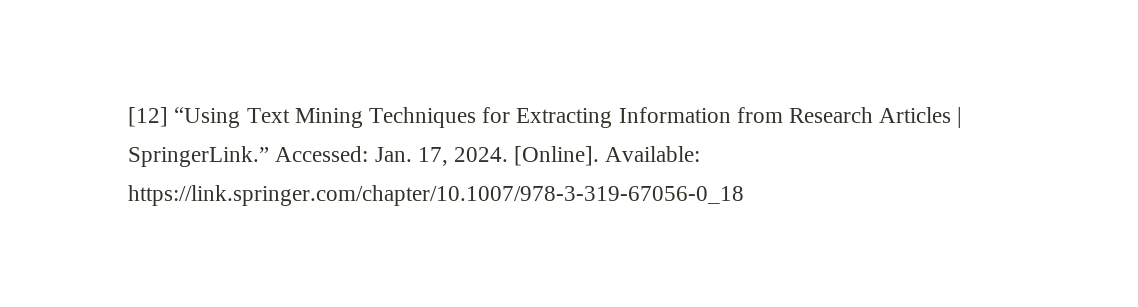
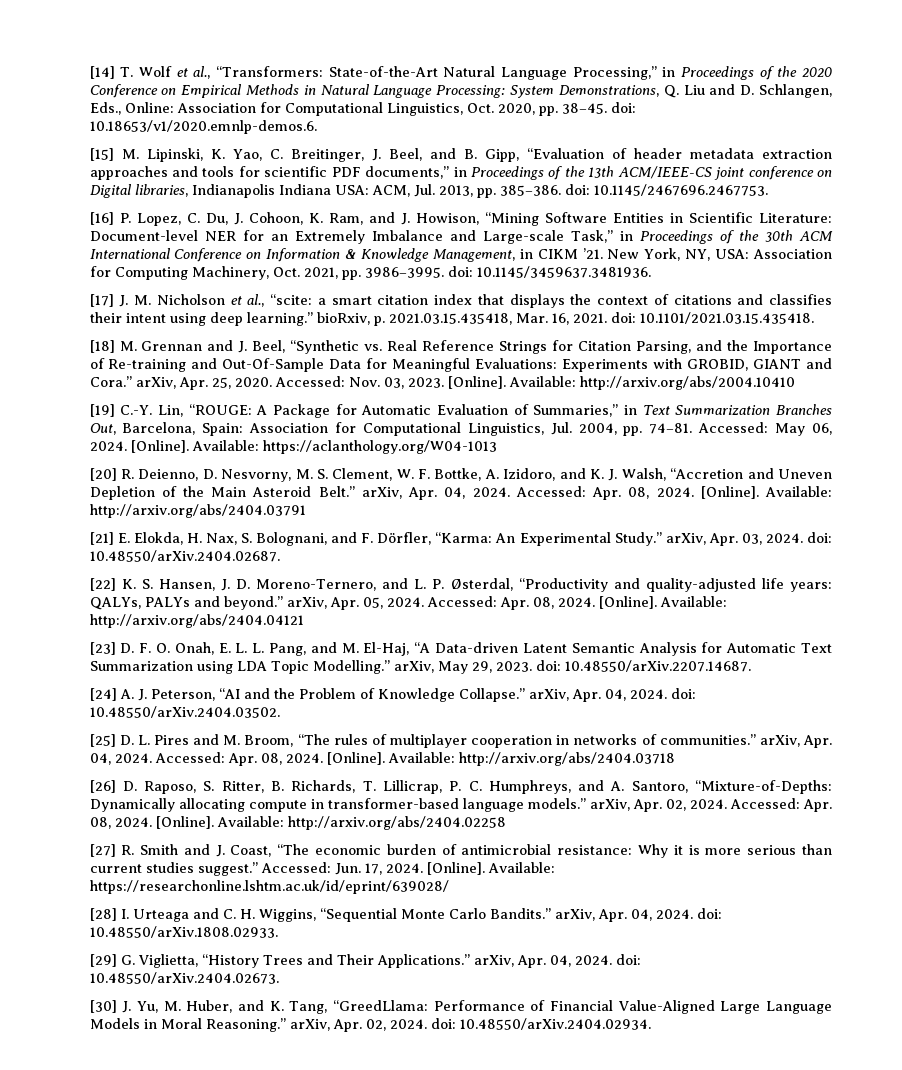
- [12] “Using Text Mining Techniques for Extracting Information from Research Articles | SpringerLink.” Accessed: Jan. 17, 2024. [Online]. Available: https://link.springer.com/chapter/10.1007/978-3-319-67056-0_18
+ [14] T. Wolf et al., “Transformers: State-of-the-Art Natural Language Processing,” in Proceedings of the 2020 Conference on Empirical Methods in Natural Language Processing: System Demonstrations, Q. Liu and D. Schlangen, Eds., Online: Association for Computational Linguistics, Oct. 2020, pp. 38–45. doi: 10.18653/v1/2020.emnlp-demos.6.
+ [15] M. Lipinski, K. Yao, C. Breitinger, J. Beel, and B. Gipp, “Evaluation of header metadata extraction approaches and tools for scientific PDF documents,” in Proceedings of the 13th ACM/IEEE-CS joint conference on Digital libraries, Indianapolis Indiana USA: ACM, Jul. 2013, pp. 385–386. doi: 10.1145/2467696.2467753.
+ [16] P. Lopez, C. Du, J. Cohoon, K. Ram, and J. Howison, “Mining Software Entities in Scientific Literature: Document-level NER for an Extremely Imbalance and Large-scale Task,” in Proceedings of the 30th ACM International Conference on Information & Knowledge Management, in CIKM ’21. New York, NY, USA: Association for Computing Machinery, Oct. 2021, pp. 3986–3995. doi: 10.1145/3459637.3481936.
+ [17] J. M. Nicholson et al., “scite: a smart citation index that displays the context of citations and classifies their intent using deep learning.” bioRxiv, p. 2021.03.15.435418, Mar. 16, 2021. doi: 10.1101/2021.03.15.435418.
+ [18] M. Grennan and J. Beel, “Synthetic vs. Real Reference Strings for Citation Parsing, and the Importance of Re-training and Out-Of-Sample Data for Meaningful Evaluations: Experiments with GROBID, GIANT and Cora.” arXiv, Apr. 25, 2020. Accessed: Nov. 03, 2023. [Online]. Available: http://arxiv.org/abs/2004.10410
+ [19] C.-Y. Lin, “ROUGE: A Package for Automatic Evaluation of Summaries,” in Text Summarization Branches Out, Barcelona, Spain: Association for Computational Linguistics, Jul. 2004, pp. 74–81. Accessed: May 06, 2024. [Online]. Available: https://aclanthology.org/W04-1013
+ [20] R. Deienno, D. Nesvorny, M. S. Clement, W. F. Bottke, A. Izidoro, and K. J. Walsh, “Accretion and Uneven Depletion of the Main Asteroid Belt.” arXiv, Apr. 04, 2024. Accessed: Apr. 08, 2024. [Online]. Available: http://arxiv.org/abs/2404.03791
+ [21] E. Elokda, H. Nax, S. Bolognani, and F. Dörfler, “Karma: An Experimental Study.” arXiv, Apr. 03, 2024. doi: 10.48550/arXiv.2404.02687.
+ [22] K. S. Hansen, J. D. Moreno-Ternero, and L. P. Østerdal, “Productivity and quality-adjusted life years: QALYs, PALYs and beyond.” arXiv, Apr. 05, 2024. Accessed: Apr. 08, 2024. [Online]. Available: http://arxiv.org/abs/2404.04121
+ [23] D. F. O. Onah, E. L. L. Pang, and M. El-Haj, “A Data-driven Latent Semantic Analysis for Automatic Text Summarization using LDA Topic Modelling.” arXiv, May 29, 2023. doi: 10.48550/arXiv.2207.14687.
+ [24] A. J. Peterson, “AI and the Problem of Knowledge Collapse.” arXiv, Apr. 04, 2024. doi: 10.48550/arXiv.2404.03502.
+ [25] D. L. Pires and M. Broom, “The rules of multiplayer cooperation in networks of communities.” arXiv, Apr. 04, 2024. Accessed: Apr. 08, 2024. [Online]. Available: http://arxiv.org/abs/2404.03718
+ [26] D. Raposo, S. Ritter, B. Richards, T. Lillicrap, P. C. Humphreys, and A. Santoro, “Mixture-of-Depths: Dynamically allocating compute in transformer-based language models.” arXiv, Apr. 02, 2024. Accessed: Apr. 08, 2024. [Online]. Available: http://arxiv.org/abs/2404.02258
+ [27] R. Smith and J. Coast, “The economic burden of antimicrobial resistance: Why it is more serious than current studies suggest.” Accessed: Jun. 17, 2024. [Online]. Available: https://researchonline.lshtm.ac.uk/id/eprint/639028/
+ [28] I. Urteaga and C. H. Wiggins, “Sequential Monte Carlo Bandits.” arXiv, Apr. 04, 2024. doi: 10.48550/arXiv.1808.02933.
+ [29] G. Viglietta, “History Trees and Their Applications.” arXiv, Apr. 04, 2024. doi: 10.48550/arXiv.2404.02673.
+ [30] J. Yu, M. Huber, and K. Tang, “GreedLlama: Performance of Financial Value-Aligned Large Language Models in Moral Reasoning.” arXiv, Apr. 02, 2024. doi: 10.48550/arXiv.2404.02934.

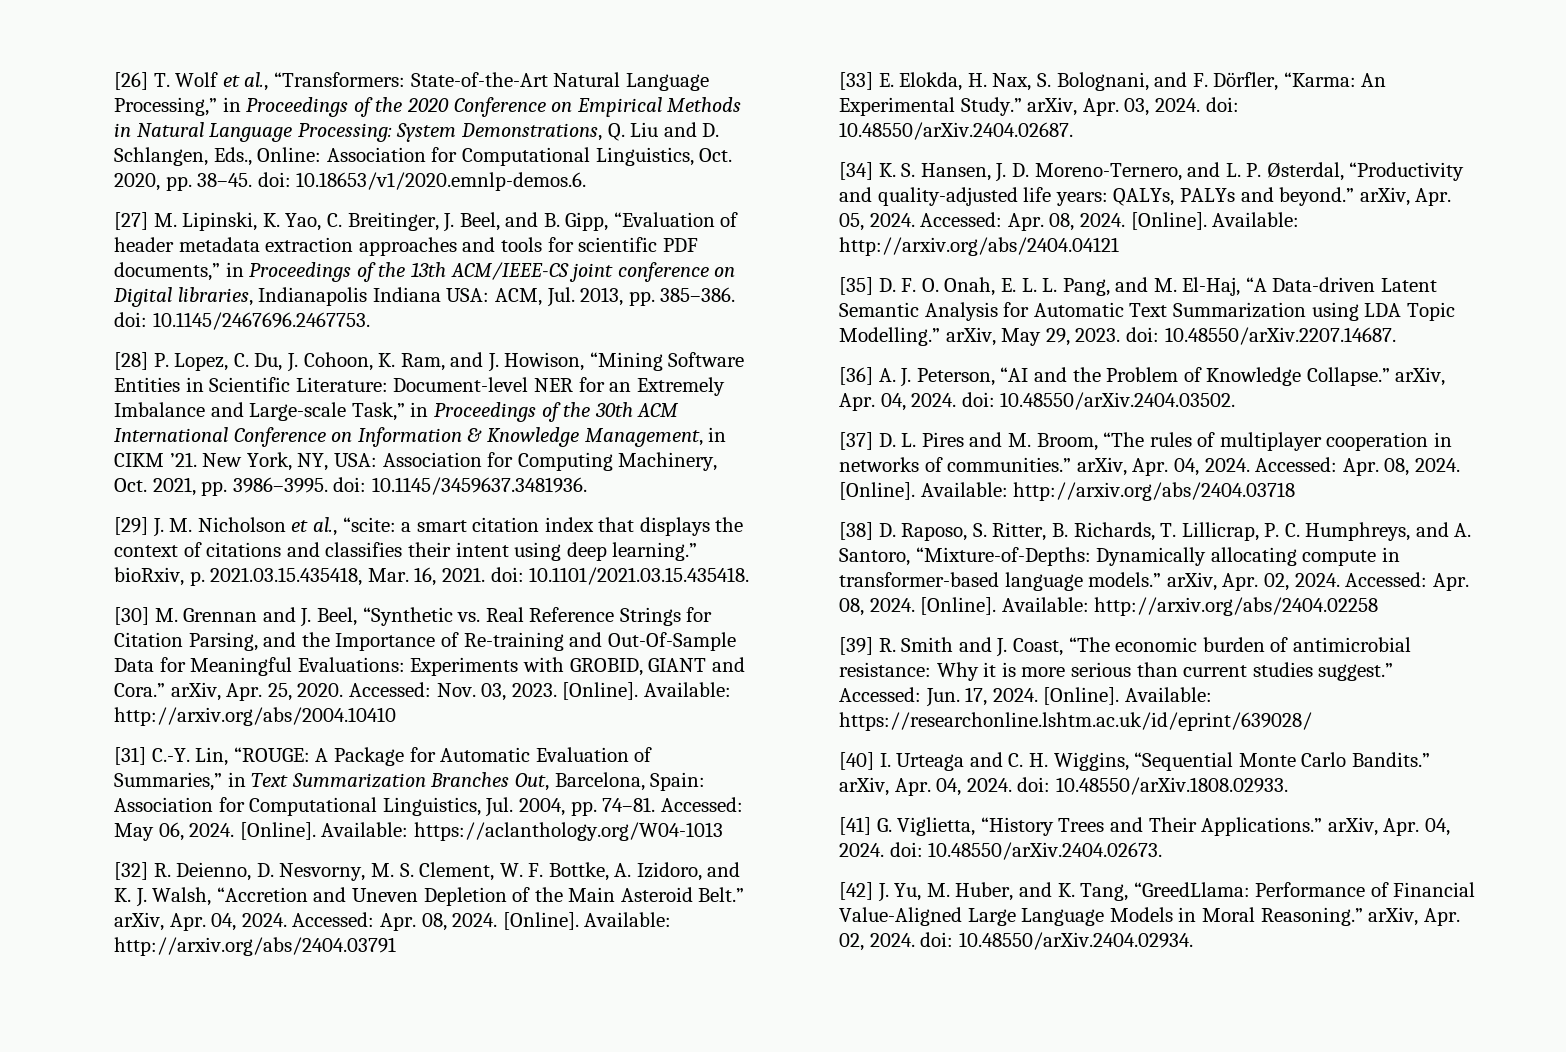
- [14] T. Wolf et al., “Transformers: State-of-the-Art Natural Language Processing,” in Proceedings of the 2020 Conference on Empirical Methods in Natural Language Processing: System Demonstrations, Q. Liu and D. Schlangen, Eds., Online: Association for Computational Linguistics, Oct. 2020, pp. 38–45. doi: 10.18653/v1/2020.emnlp-demos.6.
+ [26] T. Wolf et al., “Transformers: State-of-the-Art Natural Language Processing,” in Proceedings of the 2020 Conference on Empirical Methods in Natural Language Processing: System Demonstrations, Q. Liu and D. Schlangen, Eds., Online: Association for Computational Linguistics, Oct. 2020, pp. 38–45. doi: 10.18653/v1/2020.emnlp-demos.6.
- [15] M. Lipinski, K. Yao, C. Breitinger, J. Beel, and B. Gipp, “Evaluation of header metadata extraction approaches and tools for scientific PDF documents,” in Proceedings of the 13th ACM/IEEE-CS joint conference on Digital libraries, Indianapolis Indiana USA: ACM, Jul. 2013, pp. 385–386. doi: 10.1145/2467696.2467753.
+ [27] M. Lipinski, K. Yao, C. Breitinger, J. Beel, and B. Gipp, “Evaluation of header metadata extraction approaches and tools for scientific PDF documents,” in Proceedings of the 13th ACM/IEEE-CS joint conference on Digital libraries, Indianapolis Indiana USA: ACM, Jul. 2013, pp. 385–386. doi: 10.1145/2467696.2467753.
- [16] P. Lopez, C. Du, J. Cohoon, K. Ram, and J. Howison, “Mining Software Entities in Scientific Literature: Document-level NER for an Extremely Imbalance and Large-scale Task,” in Proceedings of the 30th ACM International Conference on Information & Knowledge Management, in CIKM ’21.
+ [28] P. Lopez, C. Du, J. Cohoon, K. Ram, and J. Howison, “Mining Software Entities in Scientific Literature: Document-level NER for an Extremely Imbalance and Large-scale Task,” in Proceedings of the 30th ACM International Conference on Information & Knowledge Management, in CIKM ’21.
- [17] J. M. Nicholson et al., “scite: a smart citation index that displays the context of citations and classifies their intent using deep learning.” bioRxiv, p. 2021.03.15.435418, Mar. 16, 2021. doi: 10.1101/2021.03.15.435418.
+ [29] J. M. Nicholson et al., “scite: a smart citation index that displays the context of citations and classifies their intent using deep learning.” bioRxiv, p. 2021.03.15.435418, Mar. 16, 2021. doi: 10.1101/2021.03.15.435418.
- [18] M. Grennan and J. Beel, “Synthetic vs. Real Reference Strings for Citation Parsing, and the Importance of Re-training and Out-Of-Sample Data for Meaningful Evaluations: Experiments with GROBID, GIANT and Cora.” arXiv, Apr. 25, 2020.
+ [30] M. Grennan and J. Beel, “Synthetic vs. Real Reference Strings for Citation Parsing, and the Importance of Re-training and Out-Of-Sample Data for Meaningful Evaluations: Experiments with GROBID, GIANT and Cora.” arXiv, Apr. 25, 2020.
- [19] C.-Y. Lin, “ROUGE: A Package for Automatic Evaluation of Summaries,” in Text Summarization Branches Out, Barcelona, Spain: Association for Computational Linguistics, Jul. 2004, pp. 74–81.
+ [31] C.-Y. Lin, “ROUGE: A Package for Automatic Evaluation of Summaries,” in Text Summarization Branches Out, Barcelona, Spain: Association for Computational Linguistics, Jul. 2004, pp. 74–81.
- [20] R. Deienno, D. Nesvorny, M. S. Clement, W. F. Bottke, A. Izidoro, and K. J. Walsh, “Accretion and Uneven Depletion of the Main Asteroid Belt.” arXiv, Apr. 04, 2024.
+ [32] R. Deienno, D. Nesvorny, M. S. Clement, W. F. Bottke, A. Izidoro, and K. J. Walsh, “Accretion and Uneven Depletion of the Main Asteroid Belt.” arXiv, Apr. 04, 2024.
- [21] E. Elokda, H. Nax, S. Bolognani, and F. Dörfler, “Karma: An Experimental Study.” arXiv, Apr. 03, 2024. doi: 10.48550/arXiv.2404.02687.
+ [33] E. Elokda, H. Nax, S. Bolognani, and F. Dörfler, “Karma: An Experimental Study.” arXiv, Apr. 03, 2024. doi: 10.48550/arXiv.2404.02687.
- [22] K. S. Hansen, J. D. Moreno-Ternero, and L. P. Østerdal, “Productivity and quality-adjusted life years: QALYs, PALYs and beyond.” arXiv, Apr. 05, 2024.
+ [34] K. S. Hansen, J. D. Moreno-Ternero, and L. P. Østerdal, “Productivity and quality-adjusted life years: QALYs, PALYs and beyond.” arXiv, Apr. 05, 2024.
- [23] D. F. O. Onah, E. L. L. Pang, and M. El-Haj, “A Data-driven Latent Semantic Analysis for Automatic Text Summarization using LDA Topic Modelling.” arXiv, May 29, 2023. doi: 10.48550/arXiv.2207.14687.
+ [35] D. F. O. Onah, E. L. L. Pang, and M. El-Haj, “A Data-driven Latent Semantic Analysis for Automatic Text Summarization using LDA Topic Modelling.” arXiv, May 29, 2023. doi: 10.48550/arXiv.2207.14687.
- [24] A. J. Peterson, “AI and the Problem of Knowledge Collapse.” arXiv, Apr. 04, 2024. doi: 10.48550/arXiv.2404.03502.
+ [36] A. J. Peterson, “AI and the Problem of Knowledge Collapse.” arXiv, Apr. 04, 2024. doi: 10.48550/arXiv.2404.03502.
- [25] D. L. Pires and M. Broom, “The rules of multiplayer cooperation in networks of communities.” arXiv, Apr. 04, 2024.
+ [37] D. L. Pires and M. Broom, “The rules of multiplayer cooperation in networks of communities.” arXiv, Apr. 04, 2024.
- [26] D. Raposo, S. Ritter, B. Richards, T. Lillicrap, P. C. Humphreys, and A. Santoro, “Mixture-of-Depths: Dynamically allocating compute in transformer-based language models.” arXiv, Apr. 02, 2024.
+ [38] D. Raposo, S. Ritter, B. Richards, T. Lillicrap, P. C. Humphreys, and A. Santoro, “Mixture-of-Depths: Dynamically allocating compute in transformer-based language models.” arXiv, Apr. 02, 2024.
- [27] R. Smith and J. Coast, “The economic burden of antimicrobial resistance: Why it is more serious than current studies suggest.”
+ [39] R. Smith and J. Coast, “The economic burden of antimicrobial resistance: Why it is more serious than current studies suggest.”
- [28] I. Urteaga and C. H. Wiggins, “Sequential Monte Carlo Bandits.” arXiv, Apr. 04, 2024. doi: 10.48550/arXiv.1808.02933.
+ [40] I. Urteaga and C. H. Wiggins, “Sequential Monte Carlo Bandits.” arXiv, Apr. 04, 2024. doi: 10.48550/arXiv.1808.02933.
- [29] G. Viglietta, “History Trees and Their Applications.” arXiv, Apr. 04, 2024. doi: 10.48550/arXiv.2404.02673.
+ [41] G. Viglietta, “History Trees and Their Applications.” arXiv, Apr. 04, 2024. doi: 10.48550/arXiv.2404.02673.
- [30] J. Yu, M. Huber, and K. Tang, “GreedLlama: Performance of Financial Value-Aligned Large Language Models in Moral Reasoning.” arXiv, Apr. 02, 2024. doi: 10.48550/arXiv.2404.02934.
+ [42] J. Yu, M. Huber, and K. Tang, “GreedLlama: Performance of Financial Value-Aligned Large Language Models in Moral Reasoning.” arXiv, Apr. 02, 2024. doi: 10.48550/arXiv.2404.02934.

